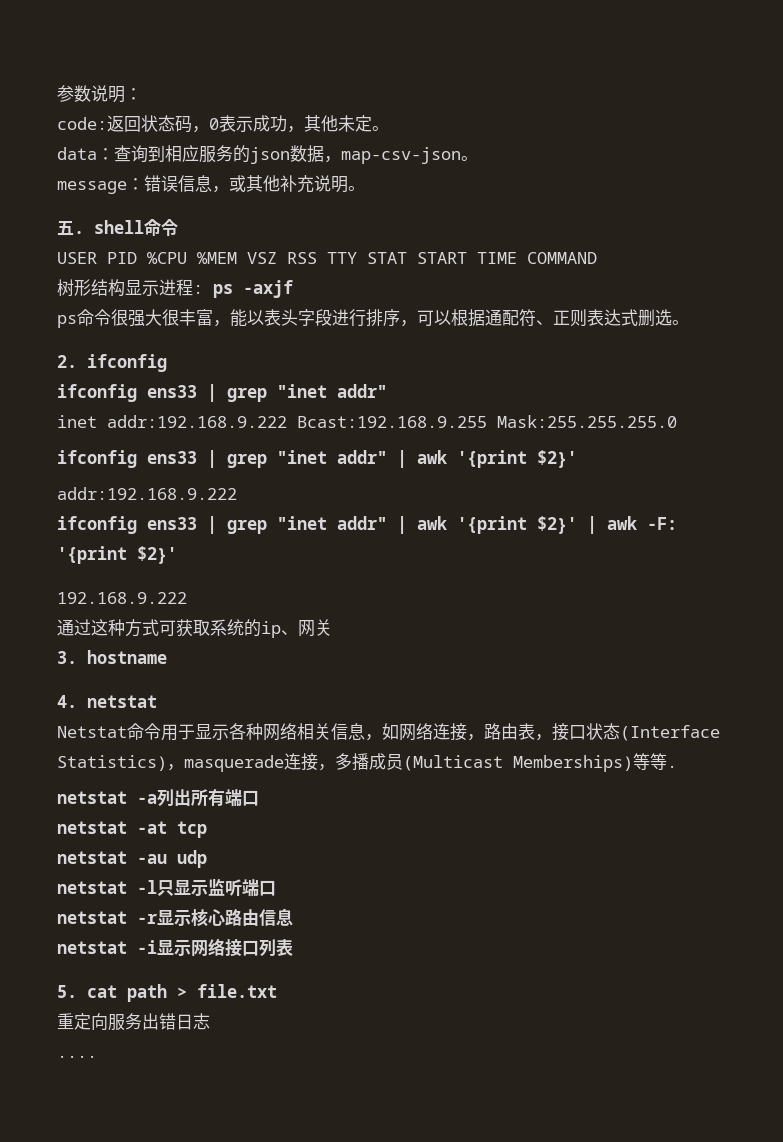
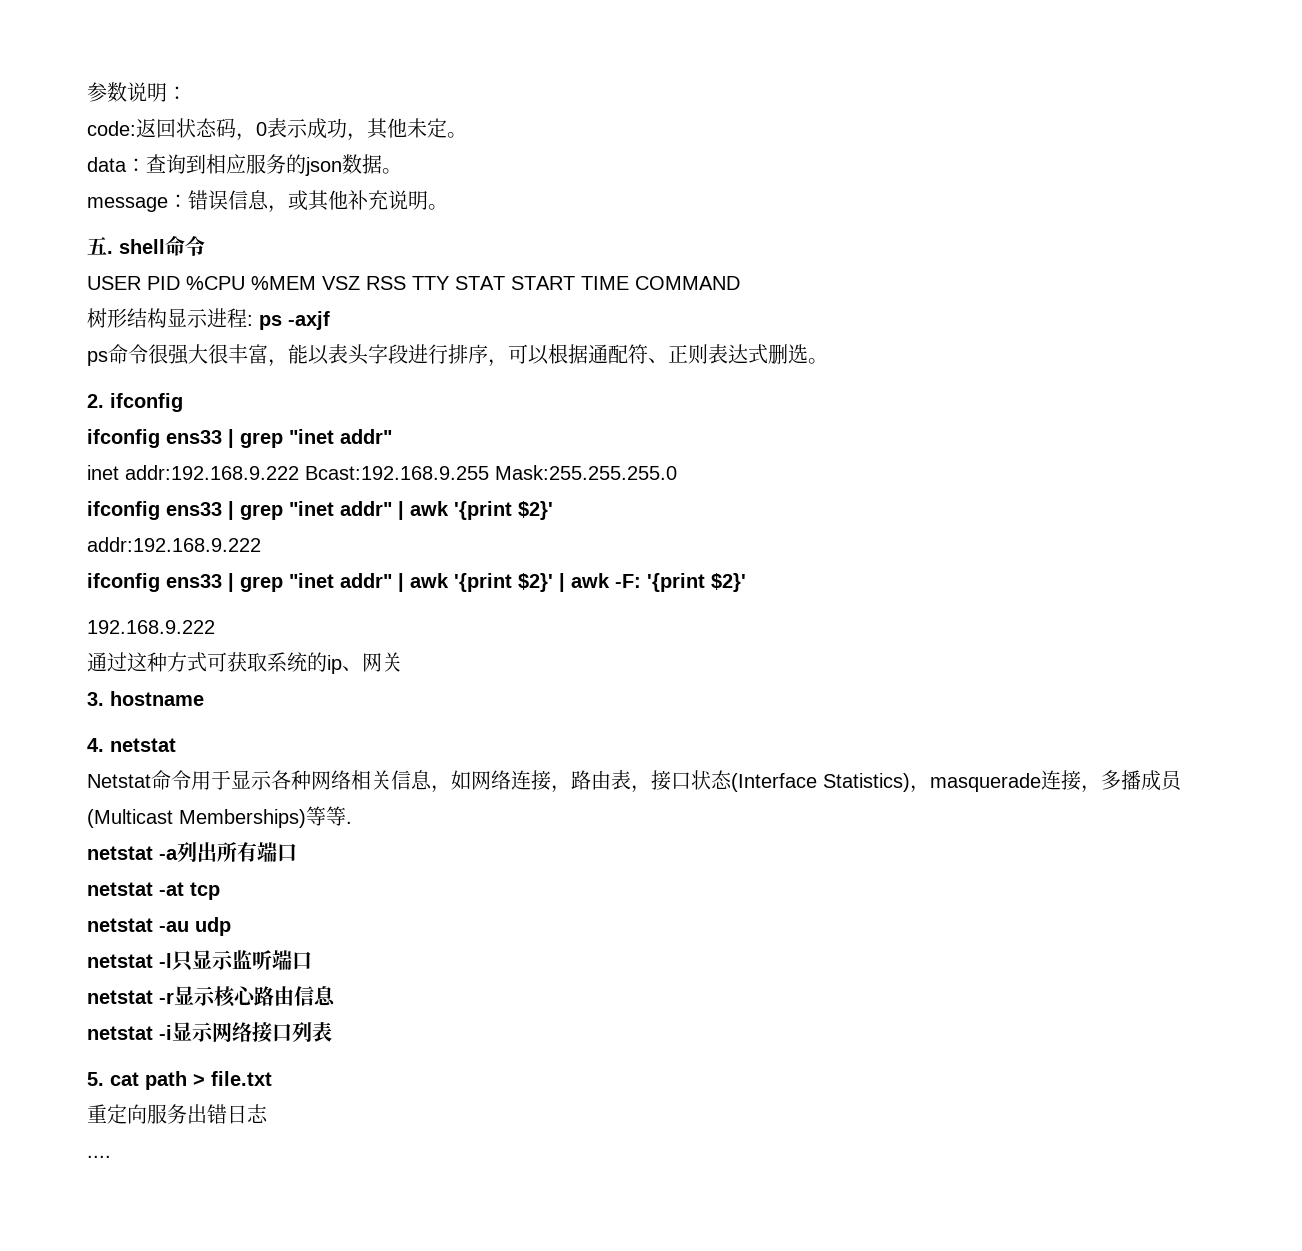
- data：查询到相应服务的json数据，map-csv-json。
+ data：查询到相应服务的json数据。

